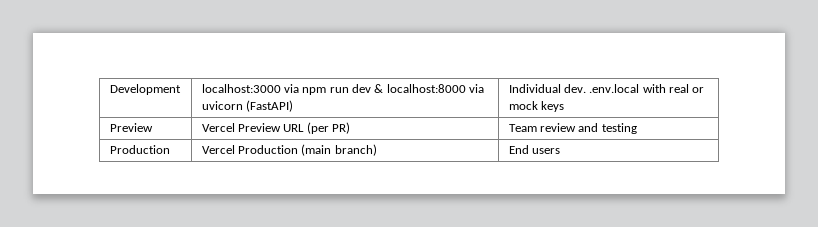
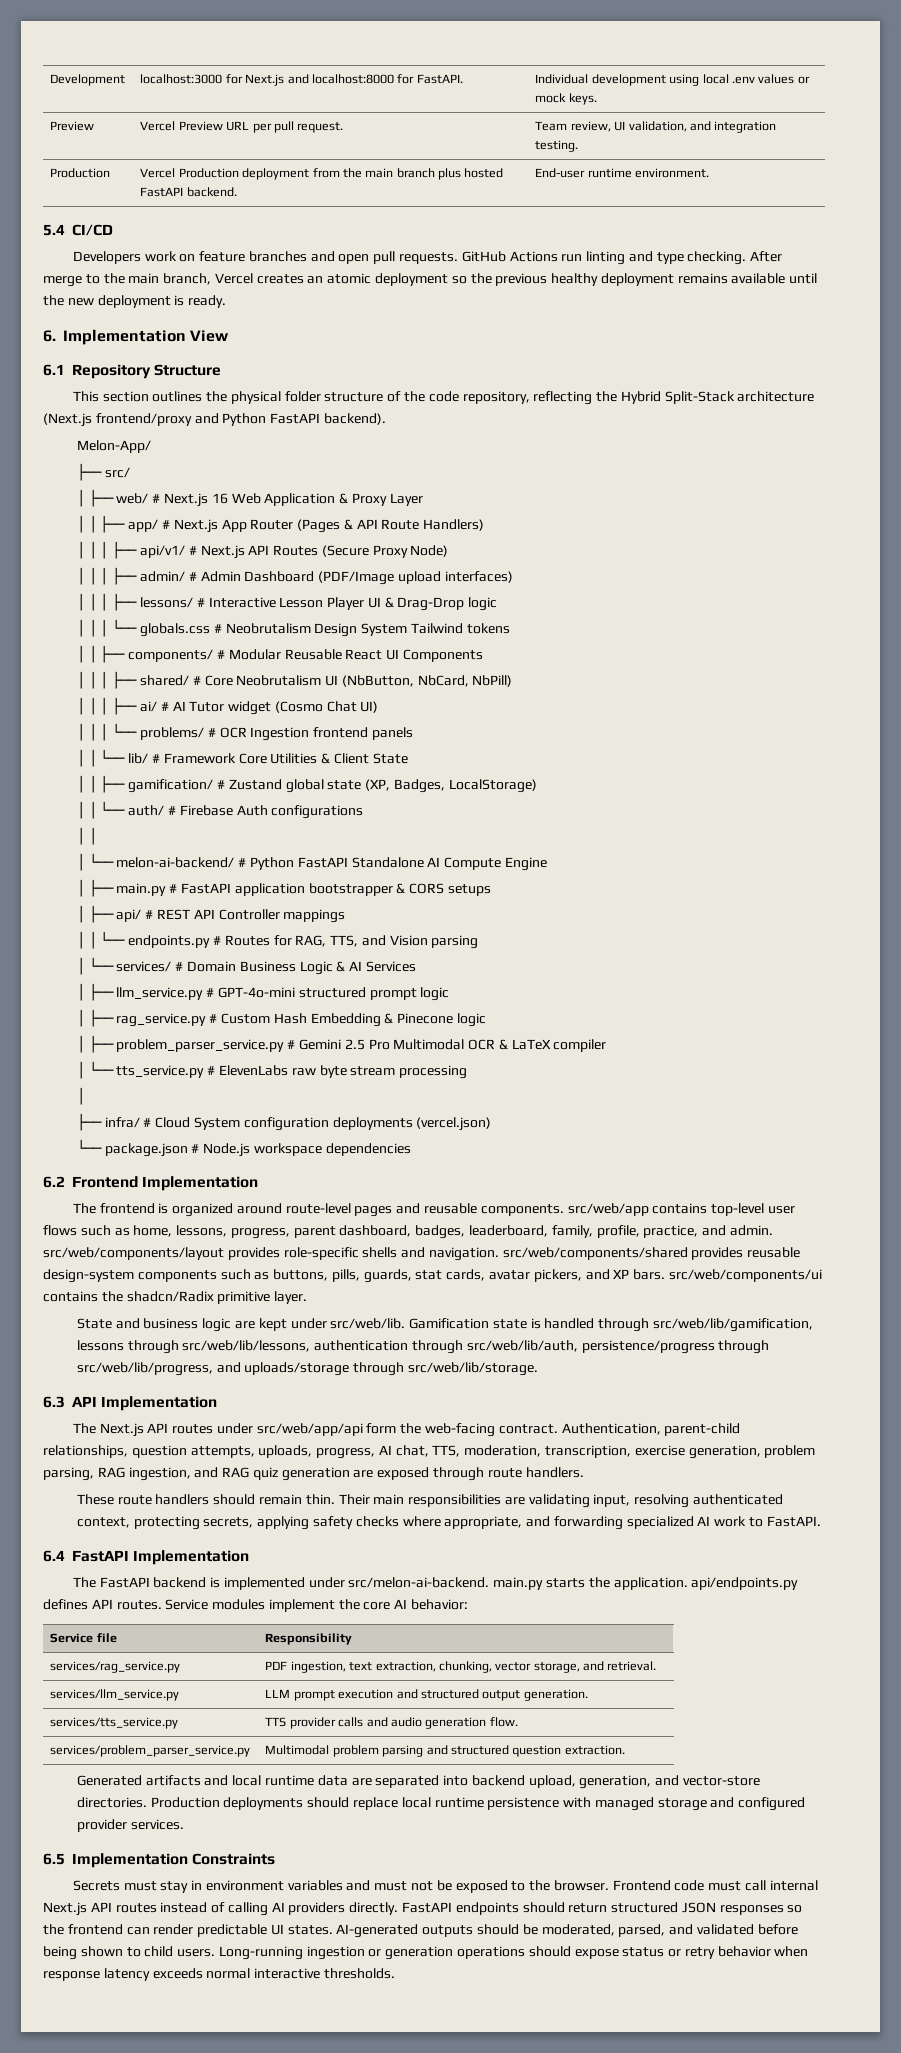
- Development | localhost:3000 via npm run dev & localhost:8000 via uvicorn (FastAPI) | Individual dev. .env.local with real or mock keys
+ Development | localhost:3000 for Next.js and localhost:8000 for FastAPI. | Individual development using local .env values or mock keys.
- Preview | Vercel Preview URL (per PR) | Team review and testing
- Production | Vercel Production (main branch) | End users
+ Preview | Vercel Preview URL per pull request. | Team review, UI validation, and integration testing.
+ Production | Vercel Production deployment from the main branch plus hosted FastAPI backend. | End-user runtime environment.
+ 5.4 CI/CD
+ Developers work on feature branches and open pull requests. GitHub Actions run linting and type checking. After merge to the main branch, Vercel creates an atomic deployment so the previous healthy deployment remains available until the new deployment is ready.
+ 6. Implementation View
+ 6.1 Repository Structure
+ This section outlines the physical folder structure of the code repository, reflecting the Hybrid Split-Stack architecture (Next.js frontend/proxy and Python FastAPI backend).
+ Melon-App/
+ ├── src/
+ │ ├── web/ # Next.js 16 Web Application & Proxy Layer
+ │ │ ├── app/ # Next.js App Router (Pages & API Route Handlers)
+ │ │ │ ├── api/v1/ # Next.js API Routes (Secure Proxy Node)
+ │ │ │ ├── admin/ # Admin Dashboard (PDF/Image upload interfaces)
+ │ │ │ ├── lessons/ # Interactive Lesson Player UI & Drag-Drop logic
+ │ │ │ └── globals.css # Neobrutalism Design System Tailwind tokens
+ │ │ ├── components/ # Modular Reusable React UI Components
+ │ │ │ ├── shared/ # Core Neobrutalism UI (NbButton, NbCard, NbPill)
+ │ │ │ ├── ai/ # AI Tutor widget (Cosmo Chat UI)
+ │ │ │ └── problems/ # OCR Ingestion frontend panels
+ │ │ └── lib/ # Framework Core Utilities & Client State
+ │ │ ├── gamification/ # Zustand global state (XP, Badges, LocalStorage)
+ │ │ └── auth/ # Firebase Auth configurations
+ │ │
+ │ └── melon-ai-backend/ # Python FastAPI Standalone AI Compute Engine
+ │ ├── main.py # FastAPI application bootstrapper & CORS setups
+ │ ├── api/ # REST API Controller mappings
+ │ │ └── endpoints.py # Routes for RAG, TTS, and Vision parsing
+ │ └── services/ # Domain Business Logic & AI Services
+ │ ├── llm_service.py # GPT-4o-mini structured prompt logic
+ │ ├── rag_service.py # Custom Hash Embedding & Pinecone logic
+ │ ├── problem_parser_service.py # Gemini 2.5 Pro Multimodal OCR & LaTeX compiler
+ │ └── tts_service.py # ElevenLabs raw byte stream processing
+ │
+ ├── infra/ # Cloud System configuration deployments (vercel.json)
+ └── package.json # Node.js workspace dependencies
+ 6.2 Frontend Implementation
+ The frontend is organized around route-level pages and reusable components. src/web/app contains top-level user flows such as home, lessons, progress, parent dashboard, badges, leaderboard, family, profile, practice, and admin. src/web/components/layout provides role-specific shells and navigation. src/web/components/shared provides reusable design-system components such as buttons, pills, guards, stat cards, avatar pickers, and XP bars. src/web/components/ui contains the shadcn/Radix primitive layer.
+ State and business logic are kept under src/web/lib. Gamification state is handled through src/web/lib/gamification, lessons through src/web/lib/lessons, authentication through src/web/lib/auth, persistence/progress through src/web/lib/progress, and uploads/storage through src/web/lib/storage.
+ 6.3 API Implementation
+ The Next.js API routes under src/web/app/api form the web-facing contract. Authentication, parent-child relationships, question attempts, uploads, progress, AI chat, TTS, moderation, transcription, exercise generation, problem parsing, RAG ingestion, and RAG quiz generation are exposed through route handlers.
+ These route handlers should remain thin. Their main responsibilities are validating input, resolving authenticated context, protecting secrets, applying safety checks where appropriate, and forwarding specialized AI work to FastAPI.
+ 6.4 FastAPI Implementation
+ The FastAPI backend is implemented under src/melon-ai-backend. main.py starts the application. api/endpoints.py defines API routes. Service modules implement the core AI behavior:
+ Service file | Responsibility
+ services/rag_service.py | PDF ingestion, text extraction, chunking, vector storage, and retrieval.
+ services/llm_service.py | LLM prompt execution and structured output generation.
+ services/tts_service.py | TTS provider calls and audio generation flow.
+ services/problem_parser_service.py | Multimodal problem parsing and structured question extraction.
+ Generated artifacts and local runtime data are separated into backend upload, generation, and vector-store directories. Production deployments should replace local runtime persistence with managed storage and configured provider services.
+ 6.5 Implementation Constraints
+ Secrets must stay in environment variables and must not be exposed to the browser. Frontend code must call internal Next.js API routes instead of calling AI providers directly. FastAPI endpoints should return structured JSON responses so the frontend can render predictable UI states. AI-generated outputs should be moderated, parsed, and validated before being shown to child users. Long-running ingestion or generation operations should expose status or retry behavior when response latency exceeds normal interactive thresholds.

